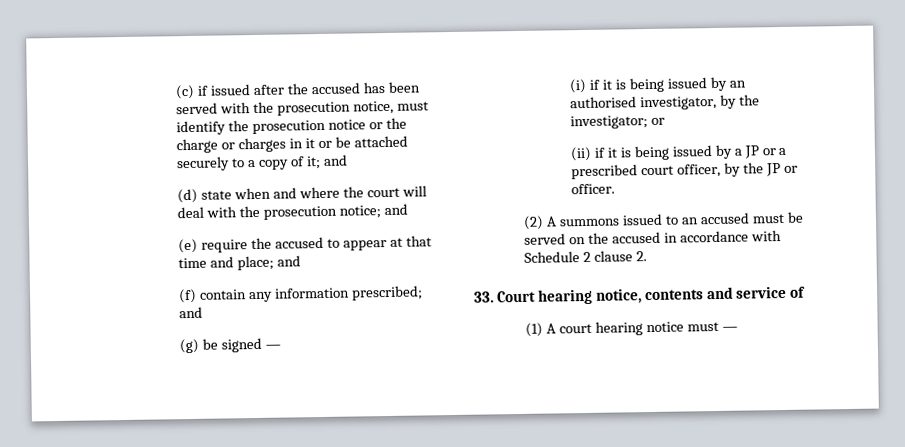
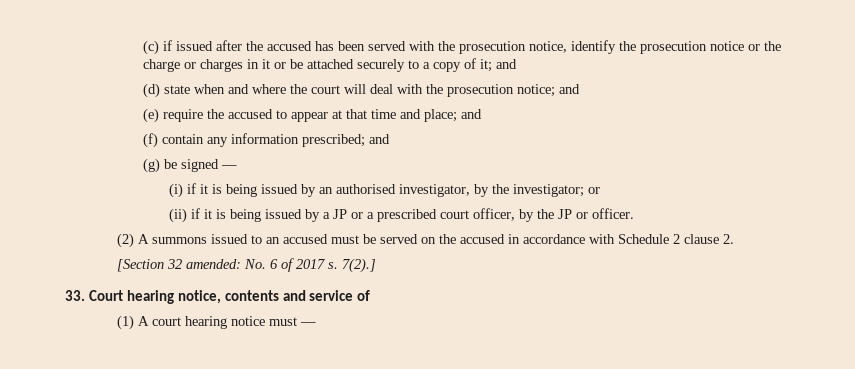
- (c) if issued after the accused has been served with the prosecution notice, must identify the prosecution notice or the charge or charges in it or be attached securely to a copy of it; and
+ (c) if issued after the accused has been served with the prosecution notice, identify the prosecution notice or the charge or charges in it or be attached securely to a copy of it; and
+ [Section 32 amended: No. 6 of 2017 s. 7(2).]

